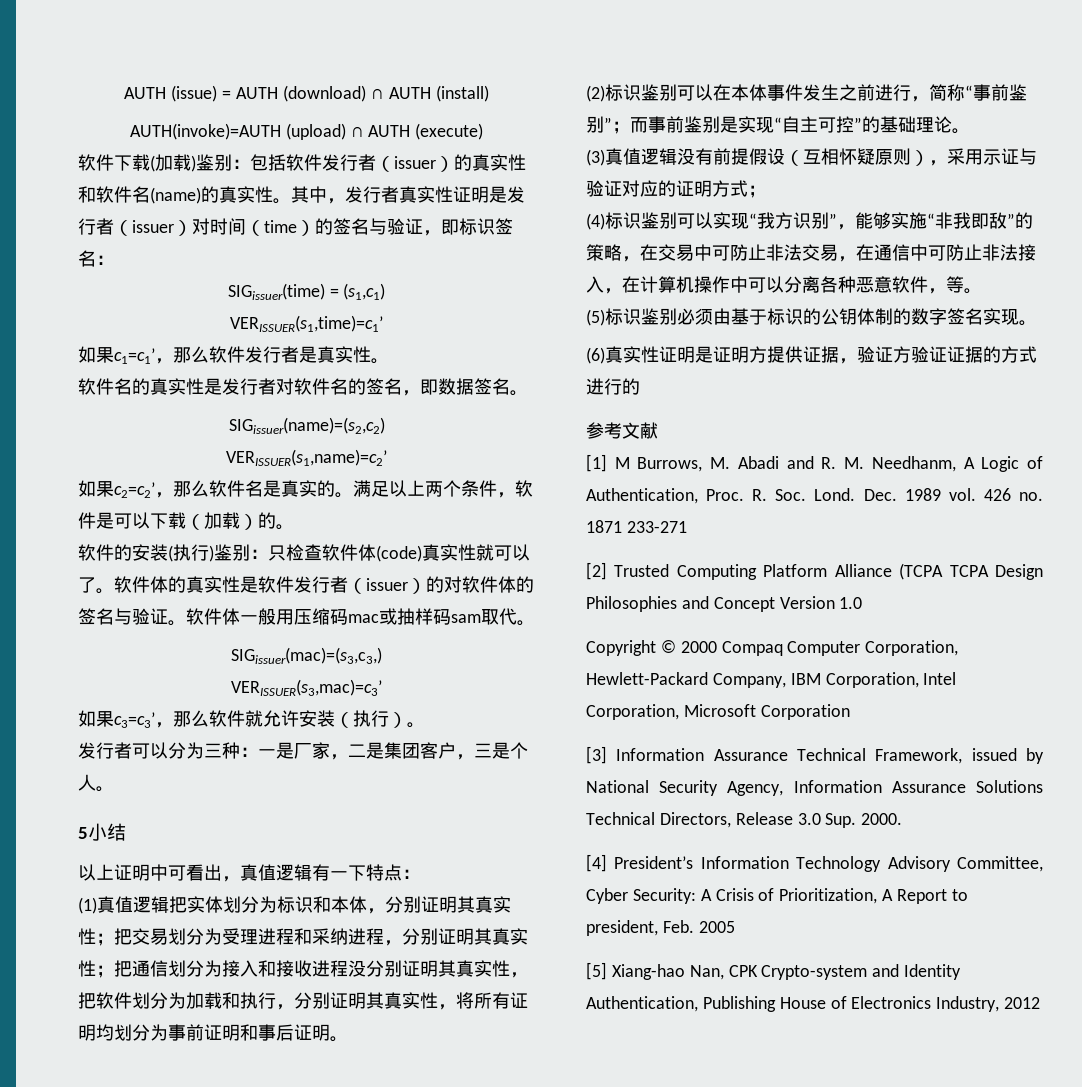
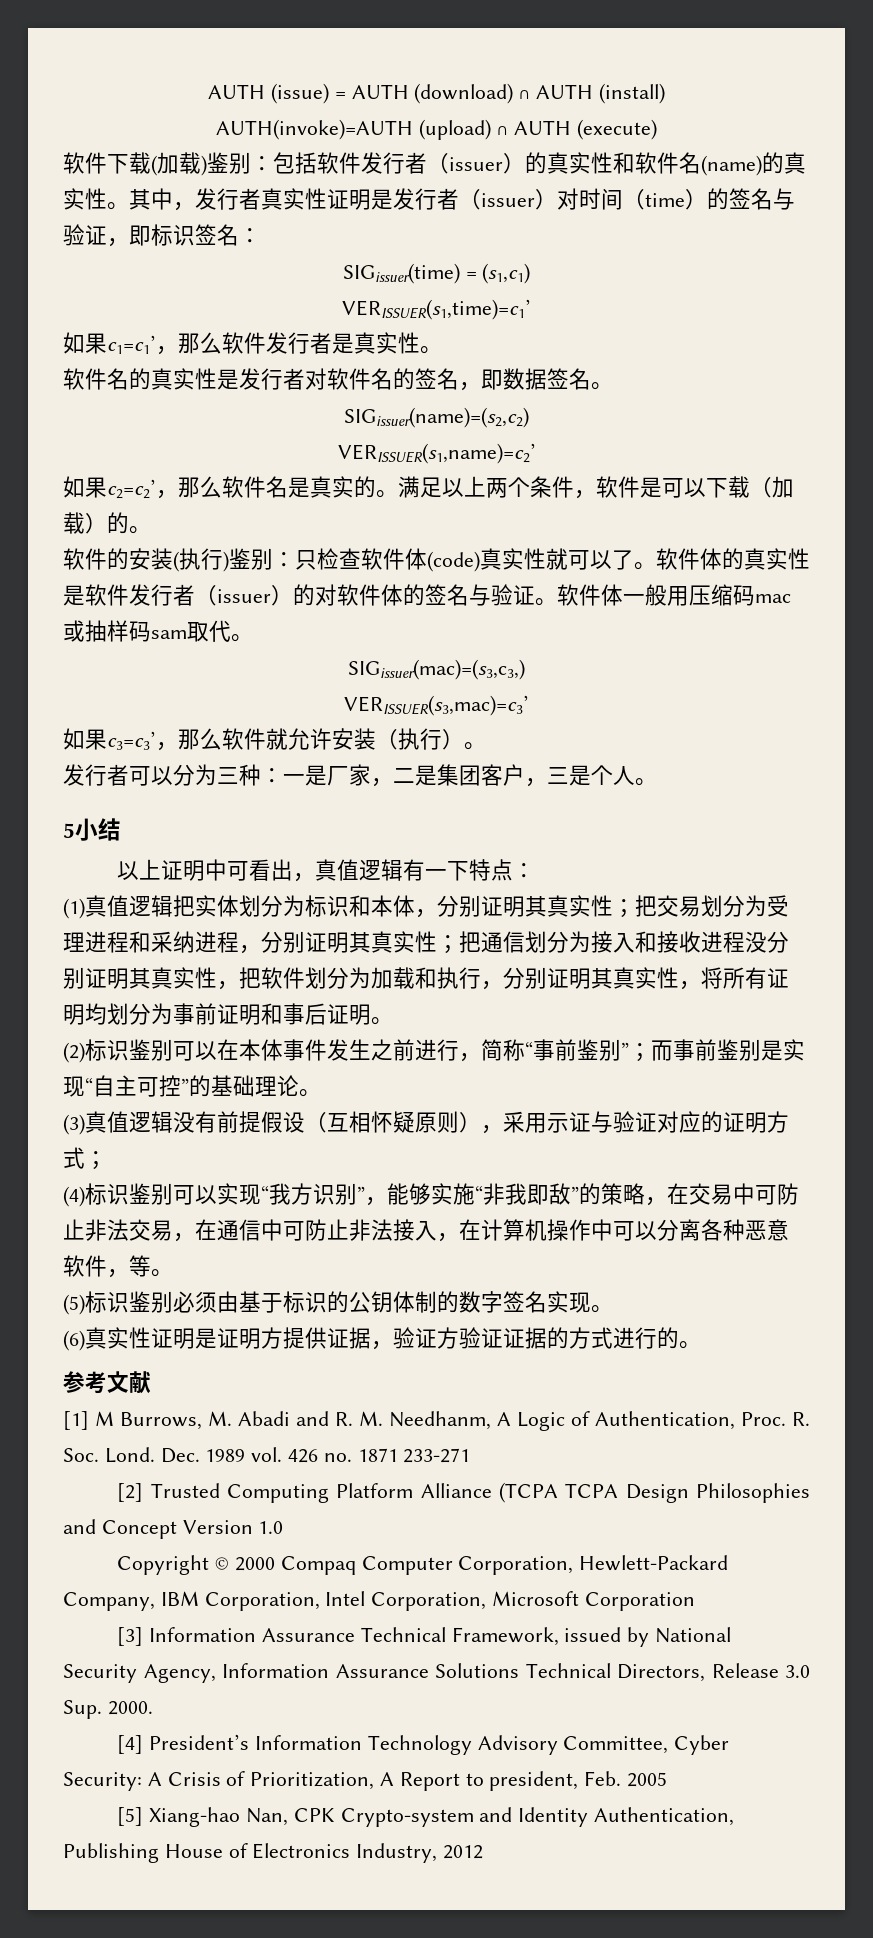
- (6)真实性证明是证明方提供证据，验证方验证证据的方式进行的
+ (6)真实性证明是证明方提供证据，验证方验证证据的方式进行的。

